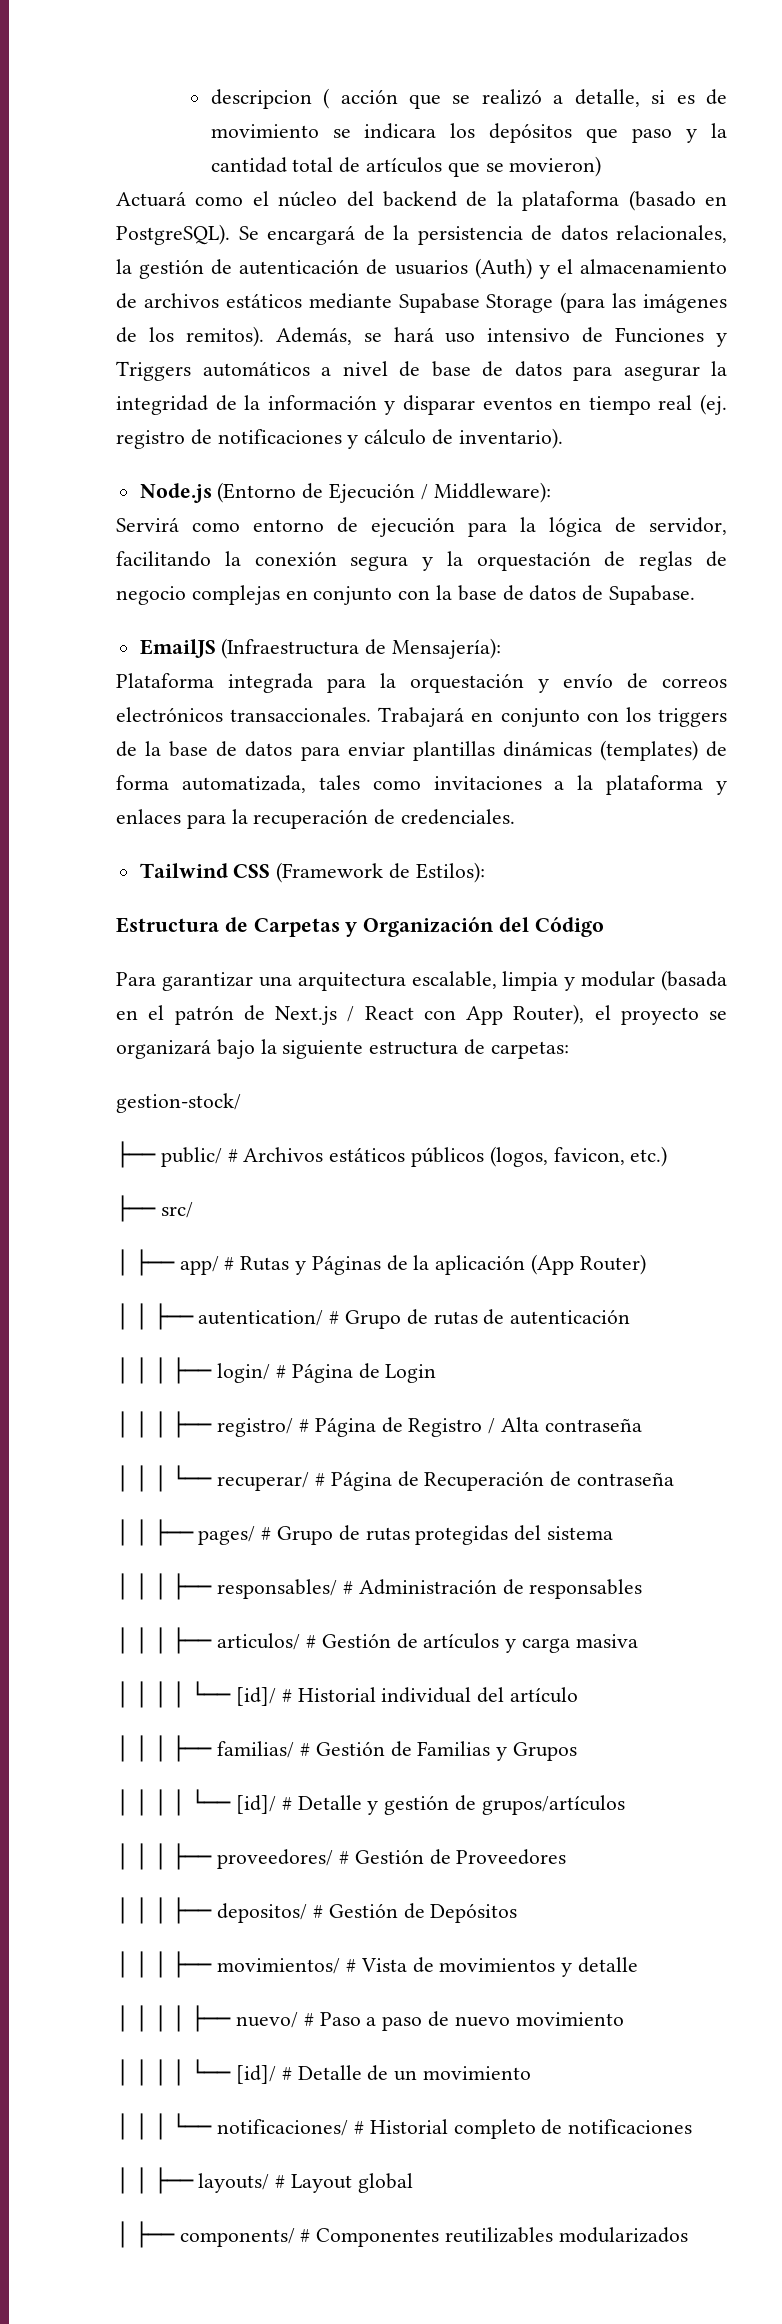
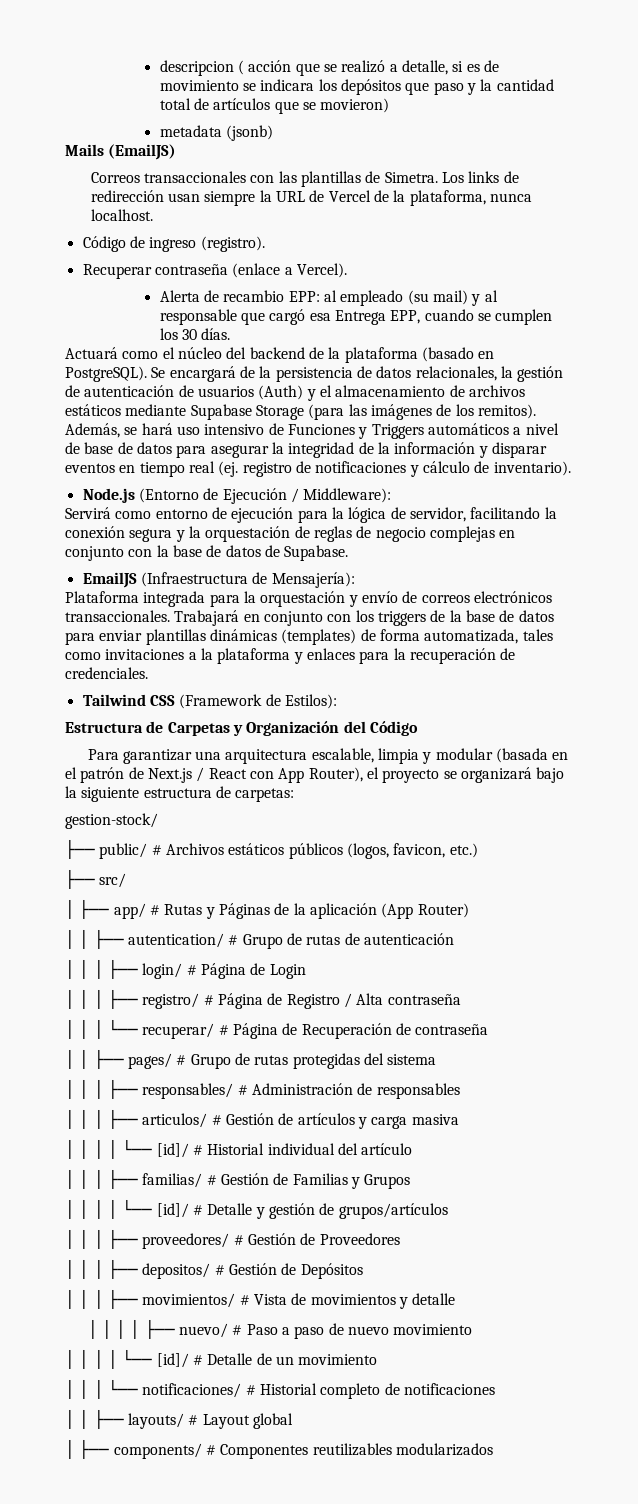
+ metadata (jsonb)
+ Mails (EmailJS)
+ Correos transaccionales con las plantillas de Simetra. Los links de redirección usan siempre la URL de Vercel de la plataforma, nunca localhost.
+ Código de ingreso (registro).
+ Recuperar contraseña (enlace a Vercel).
+ Alerta de recambio EPP: al empleado (su mail) y al responsable que cargó esa Entrega EPP, cuando se cumplen los 30 días.

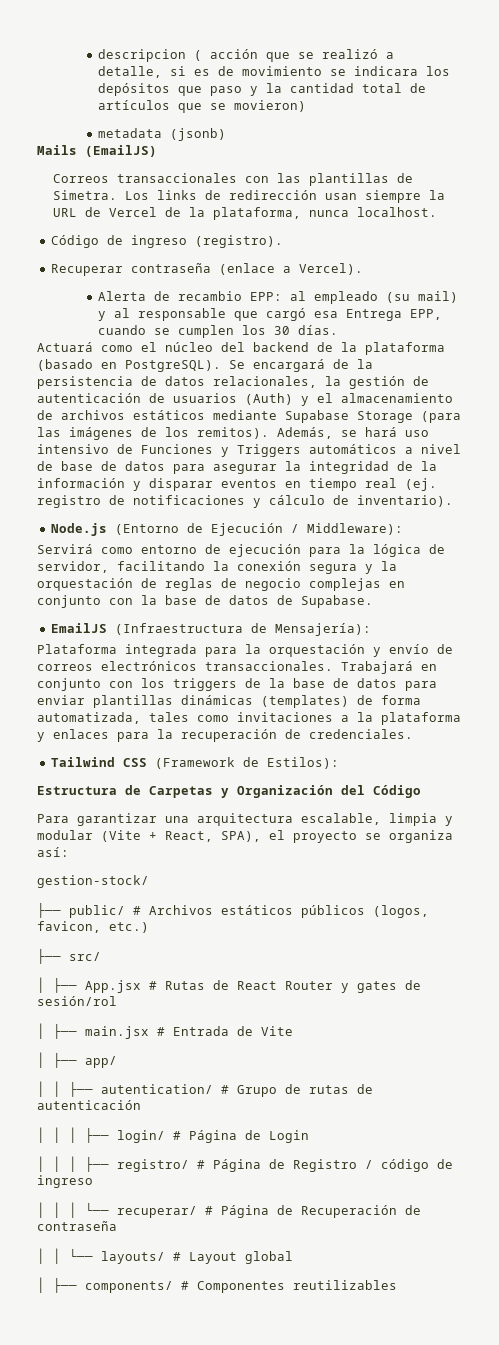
- Para garantizar una arquitectura escalable, limpia y modular (basada en el patrón de Next.js / React con App Router), el proyecto se organizará bajo la siguiente estructura de carpetas:
+ Para garantizar una arquitectura escalable, limpia y modular (Vite + React, SPA), el proyecto se organiza así:
- │ ├── app/ # Rutas y Páginas de la aplicación (App Router)
+ │ ├── App.jsx # Rutas de React Router y gates de sesión/rol
+ │ ├── main.jsx # Entrada de Vite
+ │ ├── app/
- │ │ │ ├── registro/ # Página de Registro / Alta contraseña
+ │ │ │ ├── registro/ # Página de Registro / código de ingreso
- │ │ ├── pages/ # Grupo de rutas protegidas del sistema
- │ │ │ ├── responsables/ # Administración de responsables
- │ │ │ ├── articulos/ # Gestión de artículos y carga masiva
- │ │ │ │ └── [id]/ # Historial individual del artículo
- │ │ │ ├── familias/ # Gestión de Familias y Grupos
- │ │ │ │ └── [id]/ # Detalle y gestión de grupos/artículos
- │ │ │ ├── proveedores/ # Gestión de Proveedores
- │ │ │ ├── depositos/ # Gestión de Depósitos
- │ │ │ ├── movimientos/ # Vista de movimientos y detalle
- │ │ │ │ ├── nuevo/ # Paso a paso de nuevo movimiento
- │ │ │ │ └── [id]/ # Detalle de un movimiento
- │ │ │ └── notificaciones/ # Historial completo de notificaciones
- │ │ ├── layouts/ # Layout global
+ │ │ └── layouts/ # Layout global
- │ ├── components/ # Componentes reutilizables modularizados
+ │ ├── components/ # Componentes reutilizables

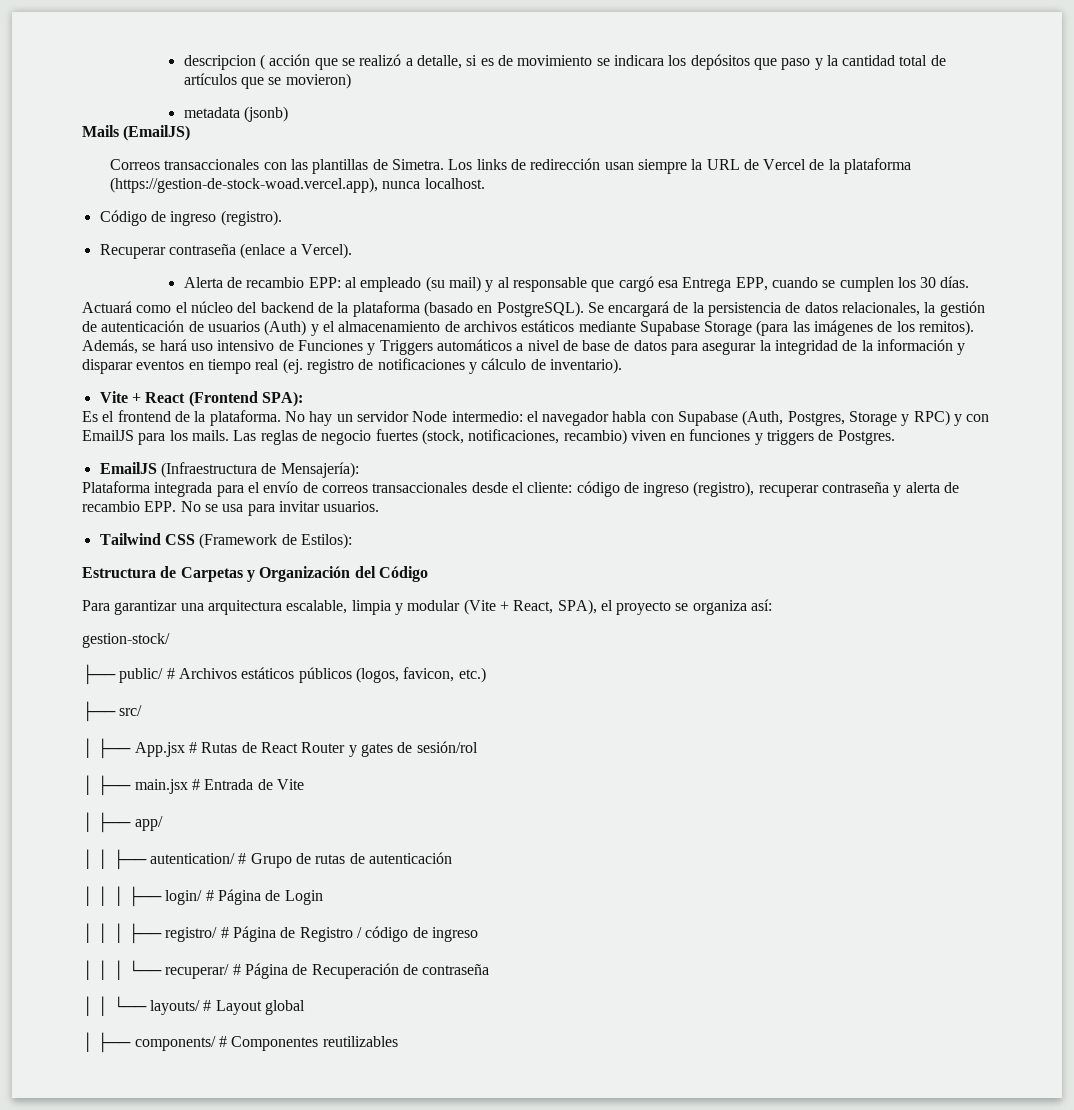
- Los links de redirección usan siempre la URL de Vercel de la plataforma, nunca localhost.
+ Los links de redirección usan siempre la URL de Vercel de la plataforma (https://gestion-de-stock-woad.vercel.app), nunca localhost.
- Node.js (Entorno de Ejecución / Middleware):
- Servirá como entorno de ejecución para la lógica de servidor, facilitando la conexión segura y la orquestación de reglas de negocio complejas en conjunto con la base de datos de Supabase.
+ Vite + React (Frontend SPA):
+ Es el frontend de la plataforma. No hay un servidor Node intermedio: el navegador habla con Supabase (Auth, Postgres, Storage y RPC) y con EmailJS para los mails. Las reglas de negocio fuertes (stock, notificaciones, recambio) viven en funciones y triggers de Postgres.
- Plataforma integrada para la orquestación y envío de correos electrónicos transaccionales. Trabajará en conjunto con los triggers de la base de datos para enviar plantillas dinámicas (templates) de forma automatizada, tales como invitaciones a la plataforma y enlaces para la recuperación de credenciales.
+ Plataforma integrada para el envío de correos transaccionales desde el cliente: código de ingreso (registro), recuperar contraseña y alerta de recambio EPP. No se usa para invitar usuarios.

